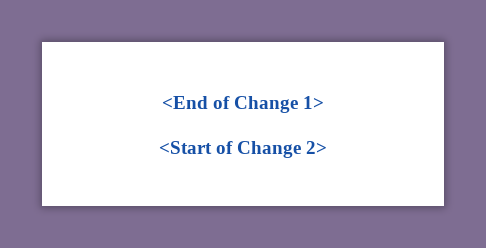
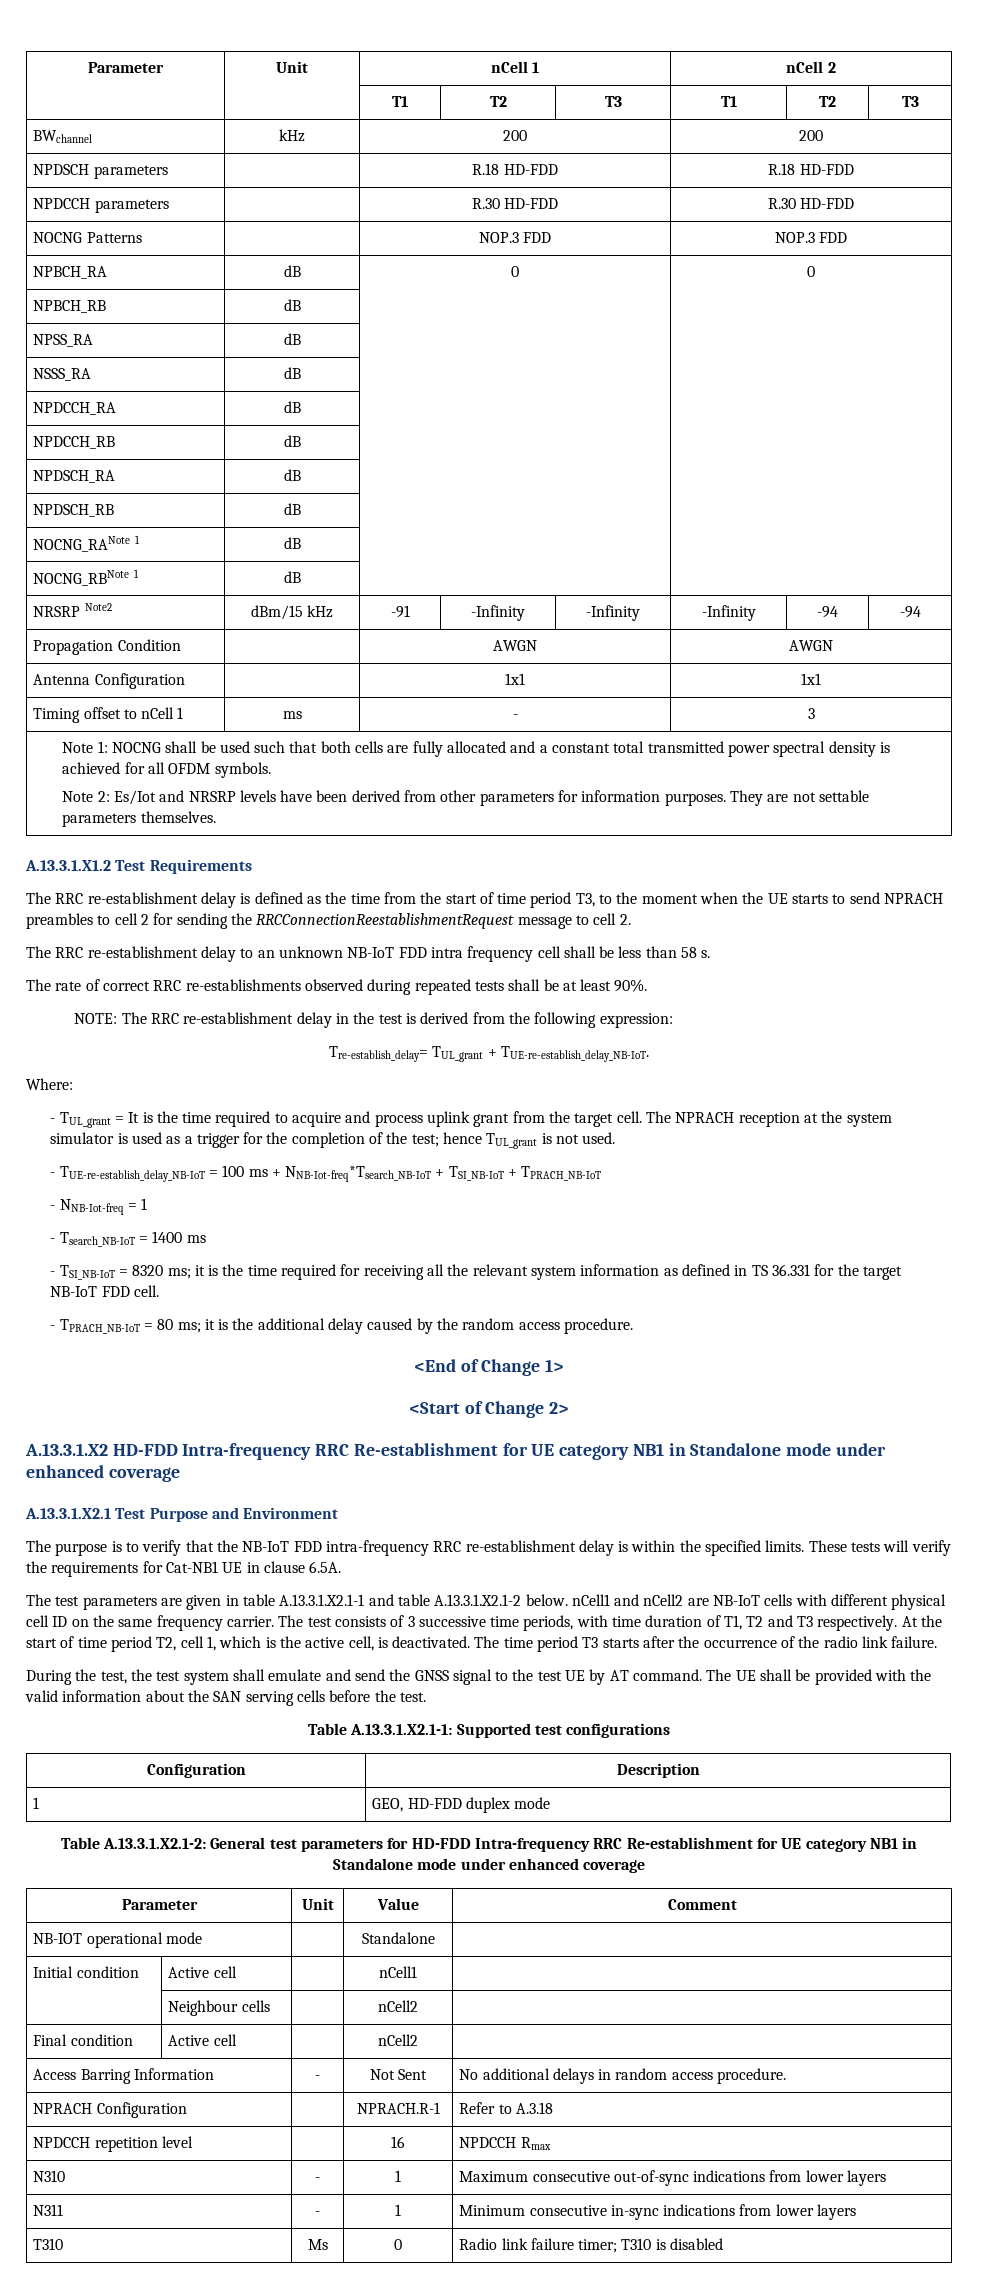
+ Parameter | Unit | nCell 1 | nCell 2
+ | | T1 | T2 | T3 | T1 | T2 | T3
+ BWchannel | kHz | 200 | 200
+ NPDSCH parameters | | R.18 HD-FDD | R.18 HD-FDD
+ NPDCCH parameters | | R.30 HD-FDD | R.30 HD-FDD
+ NOCNG Patterns | | NOP.3 FDD | NOP.3 FDD
+ NPBCH_RA | dB | 0 | 0
+ NPBCH_RB | dB | |
+ NPSS_RA | dB | |
+ NSSS_RA | dB | |
+ NPDCCH_RA | dB | |
+ NPDCCH_RB | dB | |
+ NPDSCH_RA | dB | |
+ NPDSCH_RB | dB | |
+ NOCNG_RANote 1 | dB | |
+ NOCNG_RBNote 1 | dB | |
+ NRSRP Note2 | dBm/15 kHz | -91 | -Infinity | -Infinity | -Infinity | -94 | -94
+ Propagation Condition | | AWGN | AWGN
+ Antenna Configuration | | 1x1 | 1x1
+ Timing offset to nCell 1 | ms | - | 3
+ Note 1: NOCNG shall be used such that both cells are fully allocated and a constant total transmitted power spectral density is achieved for all OFDM symbols.
+ Note 2: Es/Iot and NRSRP levels have been derived from other parameters for information purposes. They are not settable parameters themselves.
+ A.13.3.1.X1.2 Test Requirements
+ The RRC re-establishment delay is defined as the time from the start of time period T3, to the moment when the UE starts to send NPRACH preambles to cell 2 for sending the RRCConnectionReestablishmentRequest message to cell 2.
+ The RRC re-establishment delay to an unknown NB-IoT FDD intra frequency cell shall be less than 58 s.
+ The rate of correct RRC re-establishments observed during repeated tests shall be at least 90%.
+ NOTE: The RRC re-establishment delay in the test is derived from the following expression:
+ Tre-establish_delay= TUL_grant + TUE-re-establish_delay_NB-IoT.
+ Where:
+ - TUL_grant = It is the time required to acquire and process uplink grant from the target cell. The NPRACH reception at the system simulator is used as a trigger for the completion of the test; hence TUL_grant is not used.
+ - TUE-re-establish_delay_NB-IoT = 100 ms + NNB-Iot-freq*Tsearch_NB-IoT + TSI_NB-IoT + TPRACH_NB-IoT
+ - NNB-Iot-freq = 1
+ - Tsearch_NB-IoT = 1400 ms
+ - TSI_NB-IoT = 8320 ms; it is the time required for receiving all the relevant system information as defined in TS 36.331 for the target NB-IoT FDD cell.
+ - TPRACH_NB-IoT = 80 ms; it is the additional delay caused by the random access procedure.
+ A.13.3.1.X2 HD-FDD Intra-frequency RRC Re-establishment for UE category NB1 in Standalone mode under enhanced coverage
+ A.13.3.1.X2.1 Test Purpose and Environment
+ The purpose is to verify that the NB-IoT FDD intra-frequency RRC re-establishment delay is within the specified limits. These tests will verify the requirements for Cat-NB1 UE in clause 6.5A.
+ The test parameters are given in table A.13.3.1.X2.1-1 and table A.13.3.1.X2.1-2 below. nCell1 and nCell2 are NB-IoT cells with different physical cell ID on the same frequency carrier. The test consists of 3 successive time periods, with time duration of T1, T2 and T3 respectively. At the start of time period T2, cell 1, which is the active cell, is deactivated. The time period T3 starts after the occurrence of the radio link failure.
+ During the test, the test system shall emulate and send the GNSS signal to the test UE by AT command. The UE shall be provided with the valid information about the SAN serving cells before the test.
+ Table A.13.3.1.X2.1-1: Supported test configurations
+ Configuration | Description
+ 1 | GEO, HD-FDD duplex mode
+ Table A.13.3.1.X2.1-2: General test parameters for HD-FDD Intra-frequency RRC Re-establishment for UE category NB1 in Standalone mode under enhanced coverage
+ Parameter | Unit | Value | Comment
+ NB-IOT operational mode | | Standalone |
+ Initial condition | Active cell | | nCell1 |
+ | Neighbour cells | | nCell2 |
+ Final condition | Active cell | | nCell2 |
+ Access Barring Information | - | Not Sent | No additional delays in random access procedure.
+ NPRACH Configuration | | NPRACH.R-1 | Refer to A.3.18
+ NPDCCH repetition level | | 16 | NPDCCH Rmax
+ N310 | - | 1 | Maximum consecutive out-of-sync indications from lower layers
+ N311 | - | 1 | Minimum consecutive in-sync indications from lower layers
+ T310 | Ms | 0 | Radio link failure timer; T310 is disabled

